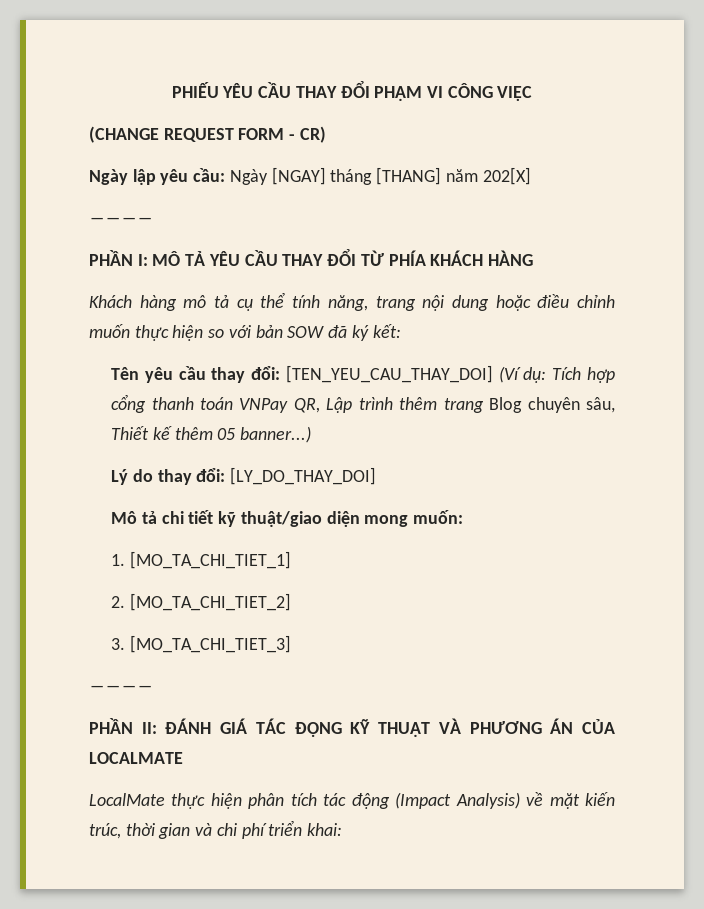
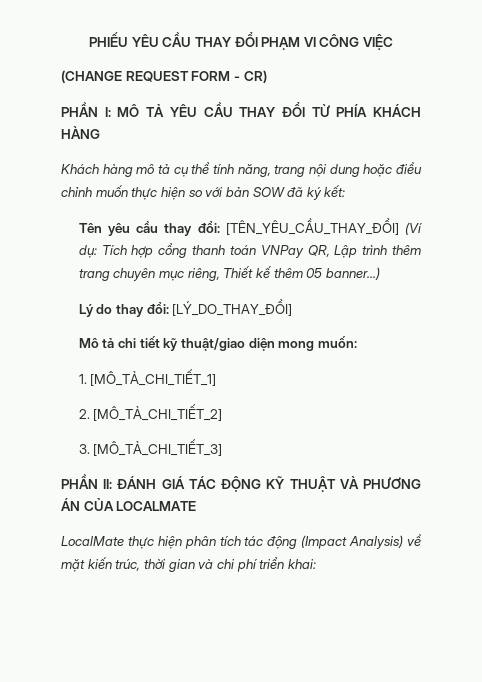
- Ngày lập yêu cầu: Ngày [NGAY] tháng [THANG] năm 202[X]
- ――――
- Tên yêu cầu thay đổi: [TEN_YEU_CAU_THAY_DOI] (Ví dụ: Tích hợp cổng thanh toán VNPay QR, Lập trình thêm trang Blog chuyên sâu, Thiết kế thêm 05 banner...)
+ Tên yêu cầu thay đổi: [TÊN_YÊU_CẦU_THAY_ĐỔI] (Ví dụ: Tích hợp cổng thanh toán VNPay QR, Lập trình thêm trang chuyên mục riêng, Thiết kế thêm 05 banner...)
- Lý do thay đổi: [LY_DO_THAY_DOI]
+ Lý do thay đổi: [LÝ_DO_THAY_ĐỔI]
- 1. [MO_TA_CHI_TIET_1]
+ 1. [MÔ_TẢ_CHI_TIẾT_1]
- 2. [MO_TA_CHI_TIET_2]
+ 2. [MÔ_TẢ_CHI_TIẾT_2]
- 3. [MO_TA_CHI_TIET_3]
- ――――
+ 3. [MÔ_TẢ_CHI_TIẾT_3]

